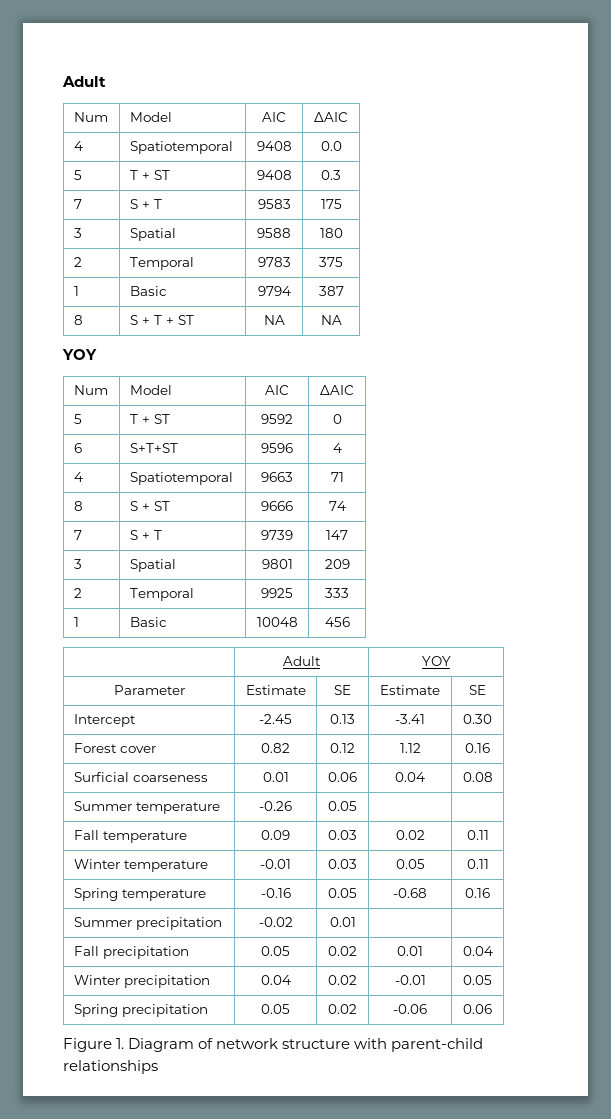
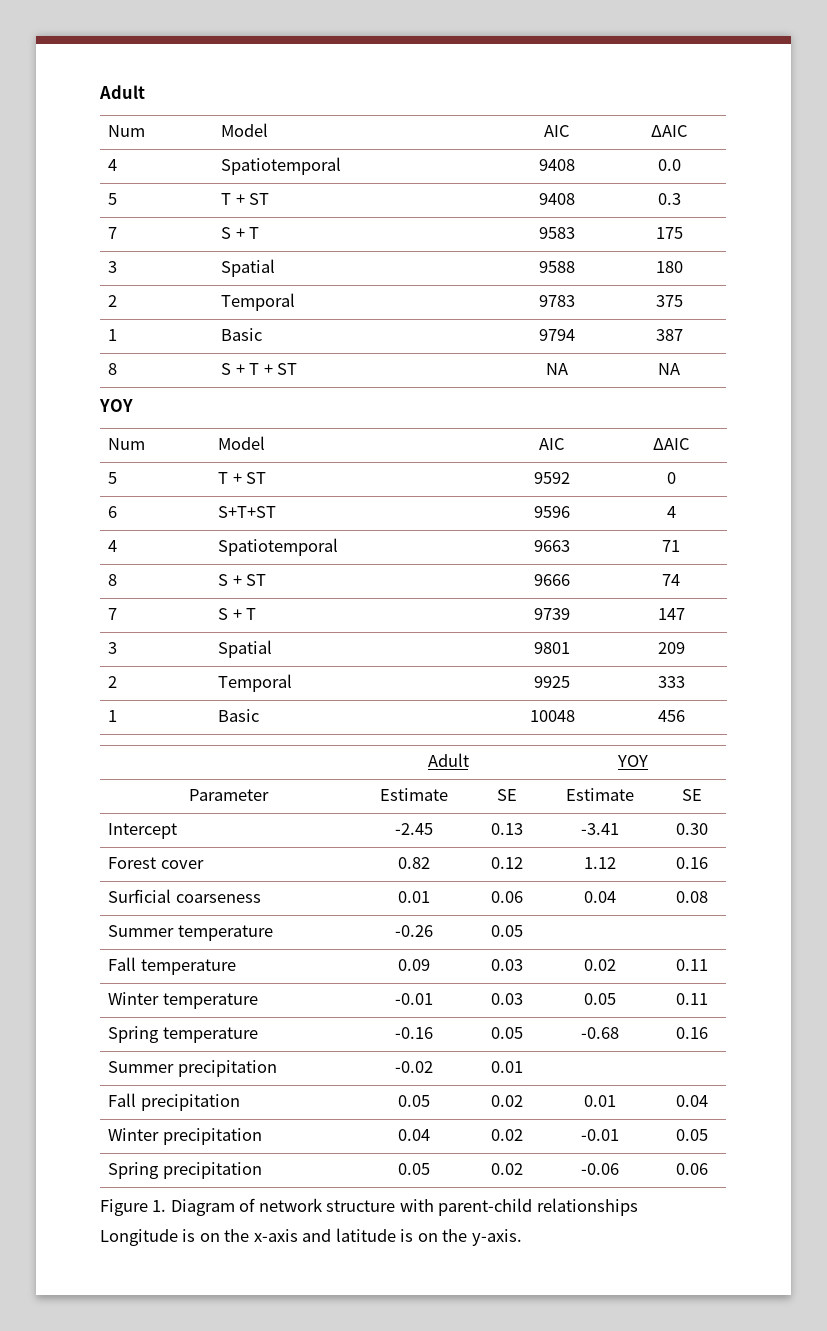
+ Longitude is on the x-axis and latitude is on the y-axis.

